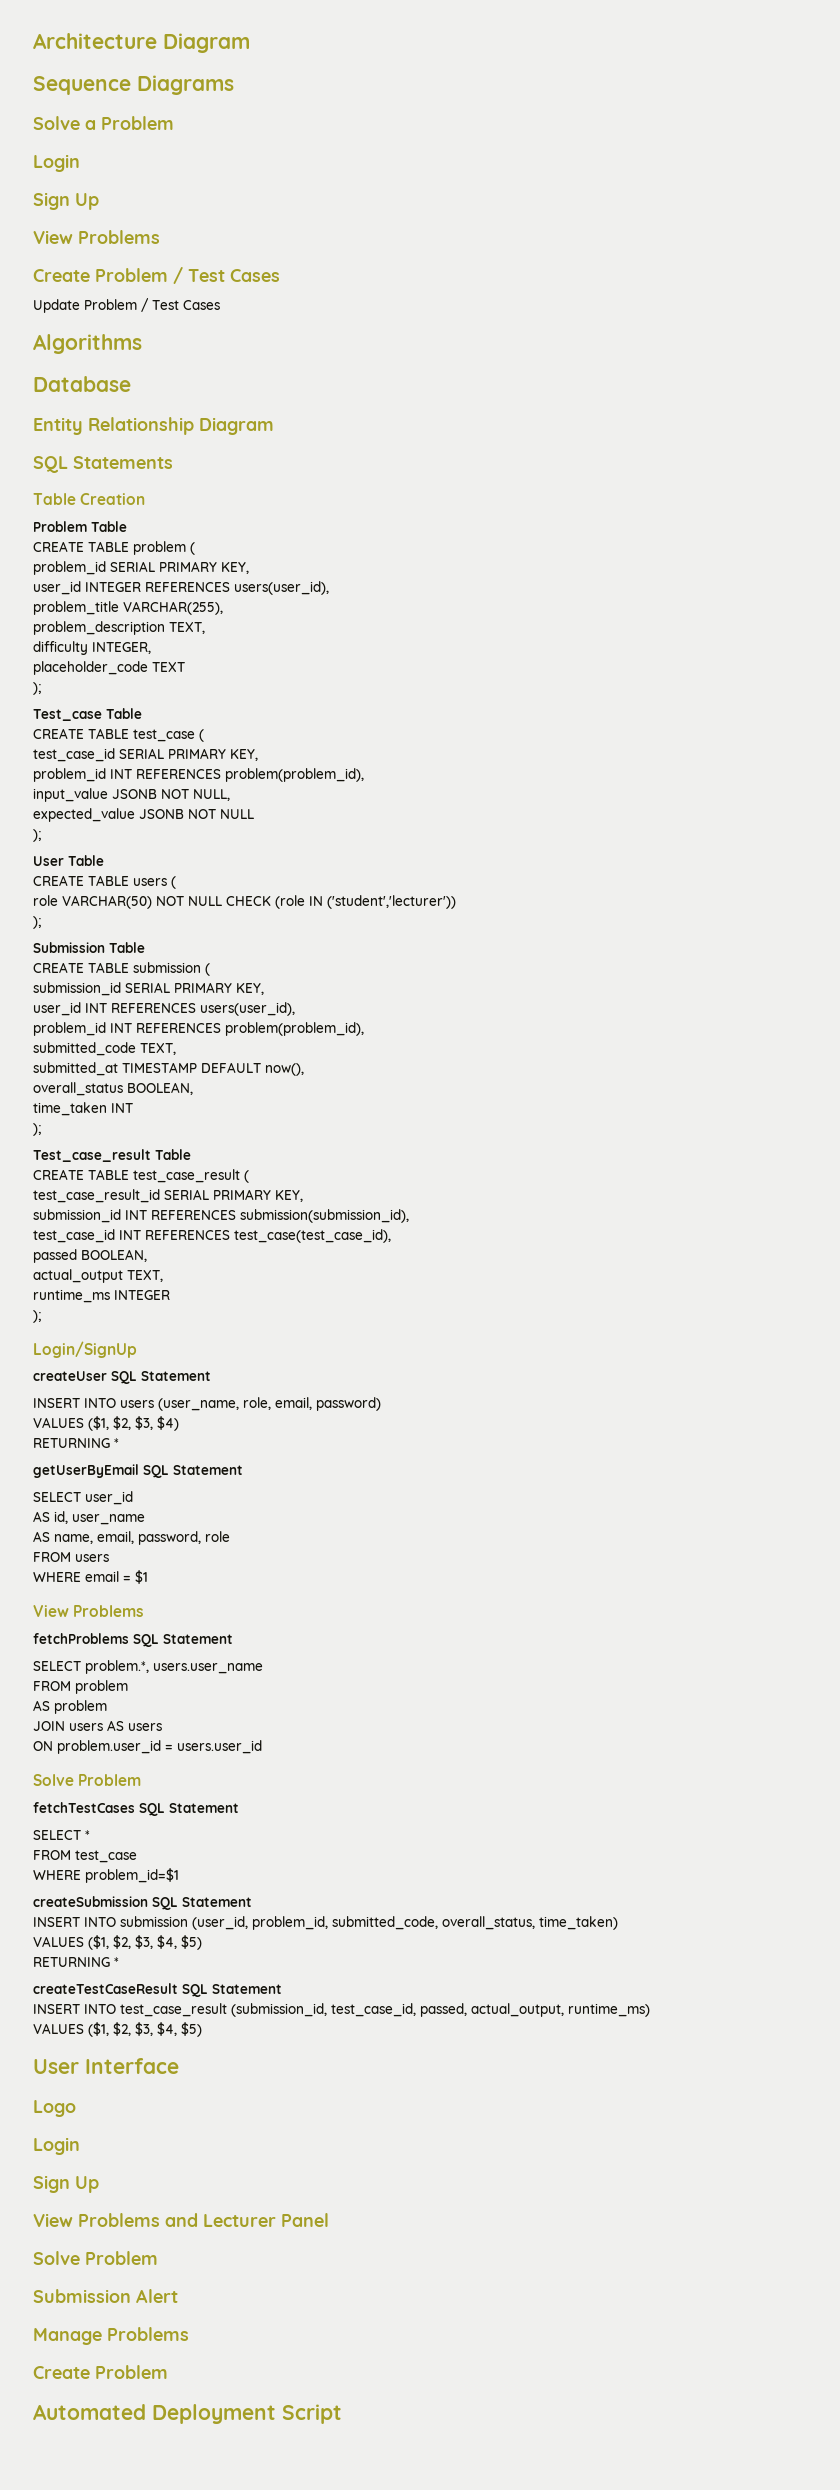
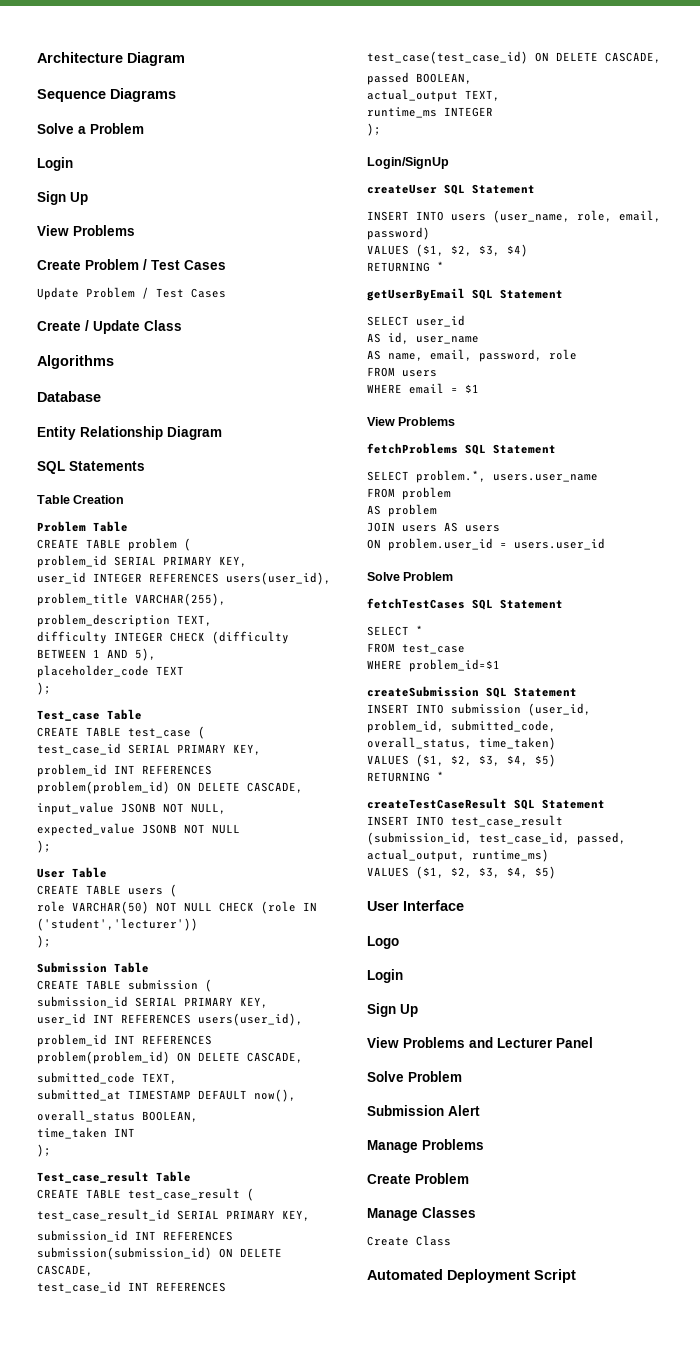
+ Create / Update Class
- difficulty INTEGER,
+ difficulty INTEGER CHECK (difficulty BETWEEN 1 AND 5),
  test_case_id SERIAL PRIMARY KEY,
- problem_id INT REFERENCES problem(problem_id),
+ problem_id INT REFERENCES problem(problem_id) ON DELETE CASCADE,
  user_id INT REFERENCES users(user_id),
- problem_id INT REFERENCES problem(problem_id),
+ problem_id INT REFERENCES problem(problem_id) ON DELETE CASCADE,
- submission_id INT REFERENCES submission(submission_id),
+ submission_id INT REFERENCES submission(submission_id) ON DELETE CASCADE,
- test_case_id INT REFERENCES test_case(test_case_id),
+ test_case_id INT REFERENCES test_case(test_case_id) ON DELETE CASCADE,
+ Manage Classes
+ Create Class

